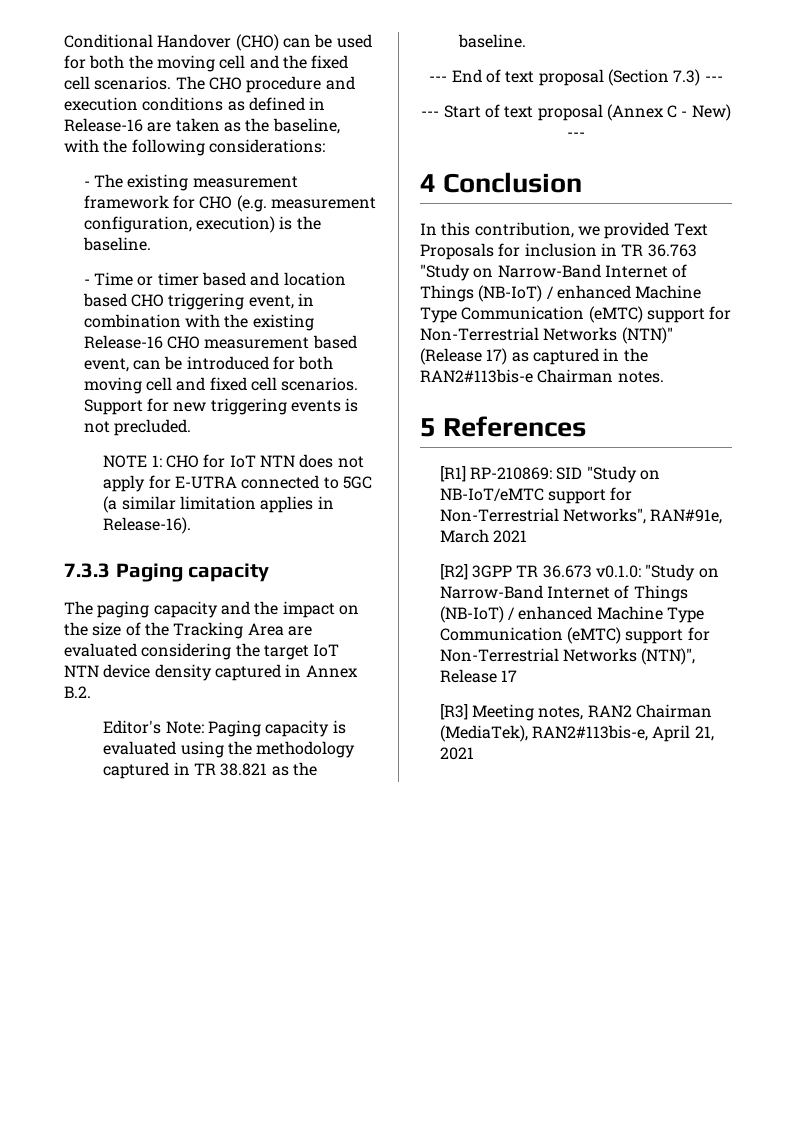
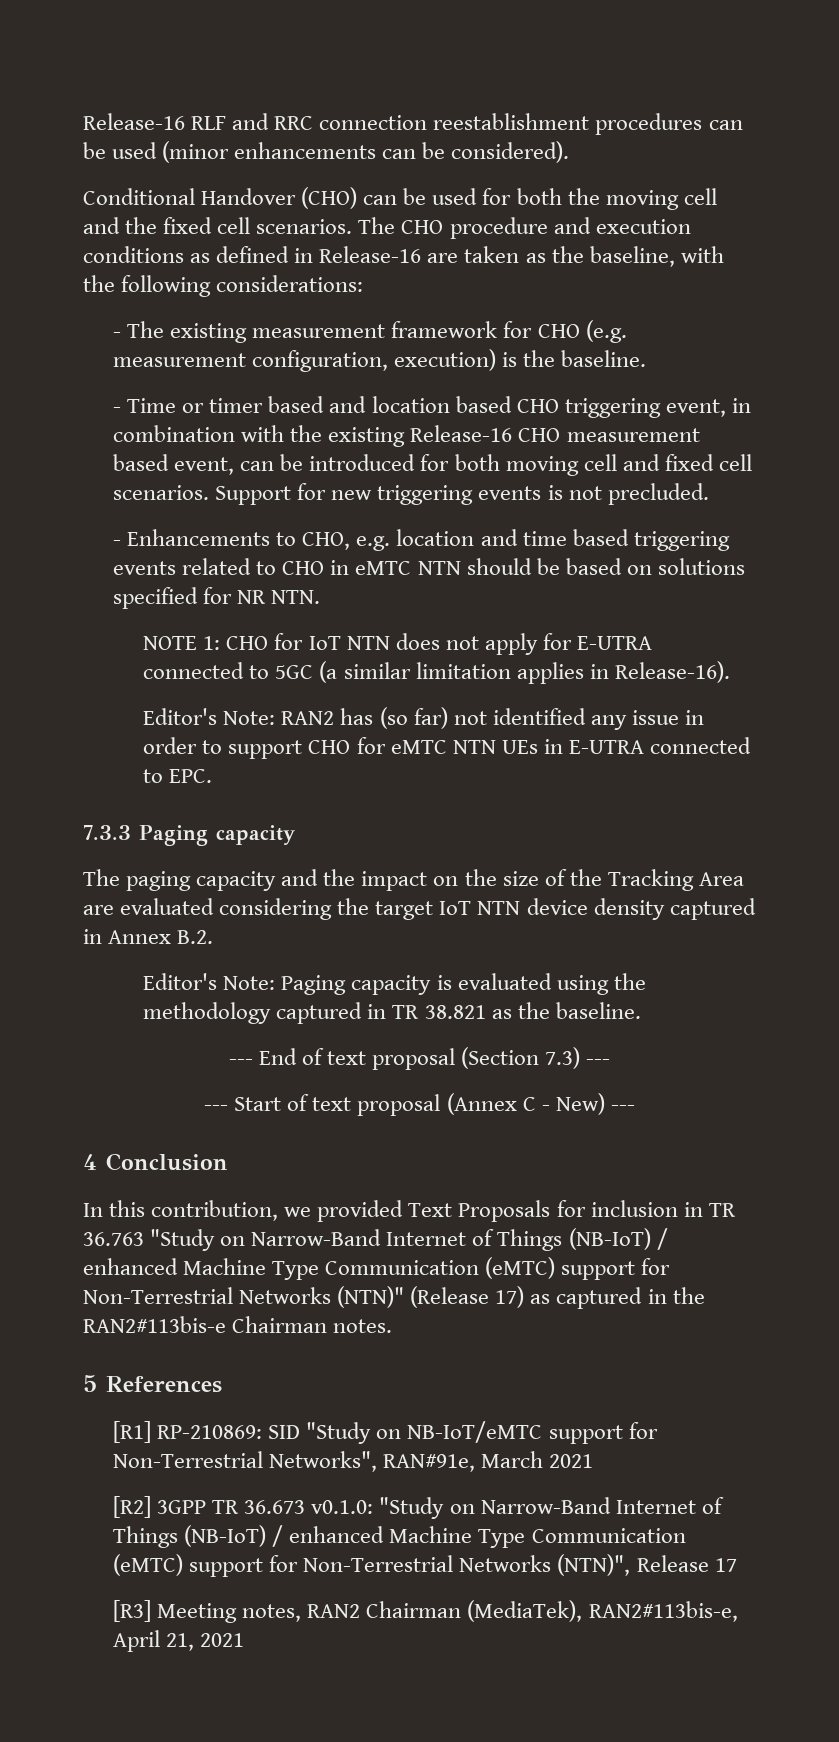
+ Release-16 RLF and RRC connection reestablishment procedures can be used (minor enhancements can be considered).
+ - Enhancements to CHO, e.g. location and time based triggering events related to CHO in eMTC NTN should be based on solutions specified for NR NTN.
+ Editor's Note: RAN2 has (so far) not identified any issue in order to support CHO for eMTC NTN UEs in E-UTRA connected to EPC.

